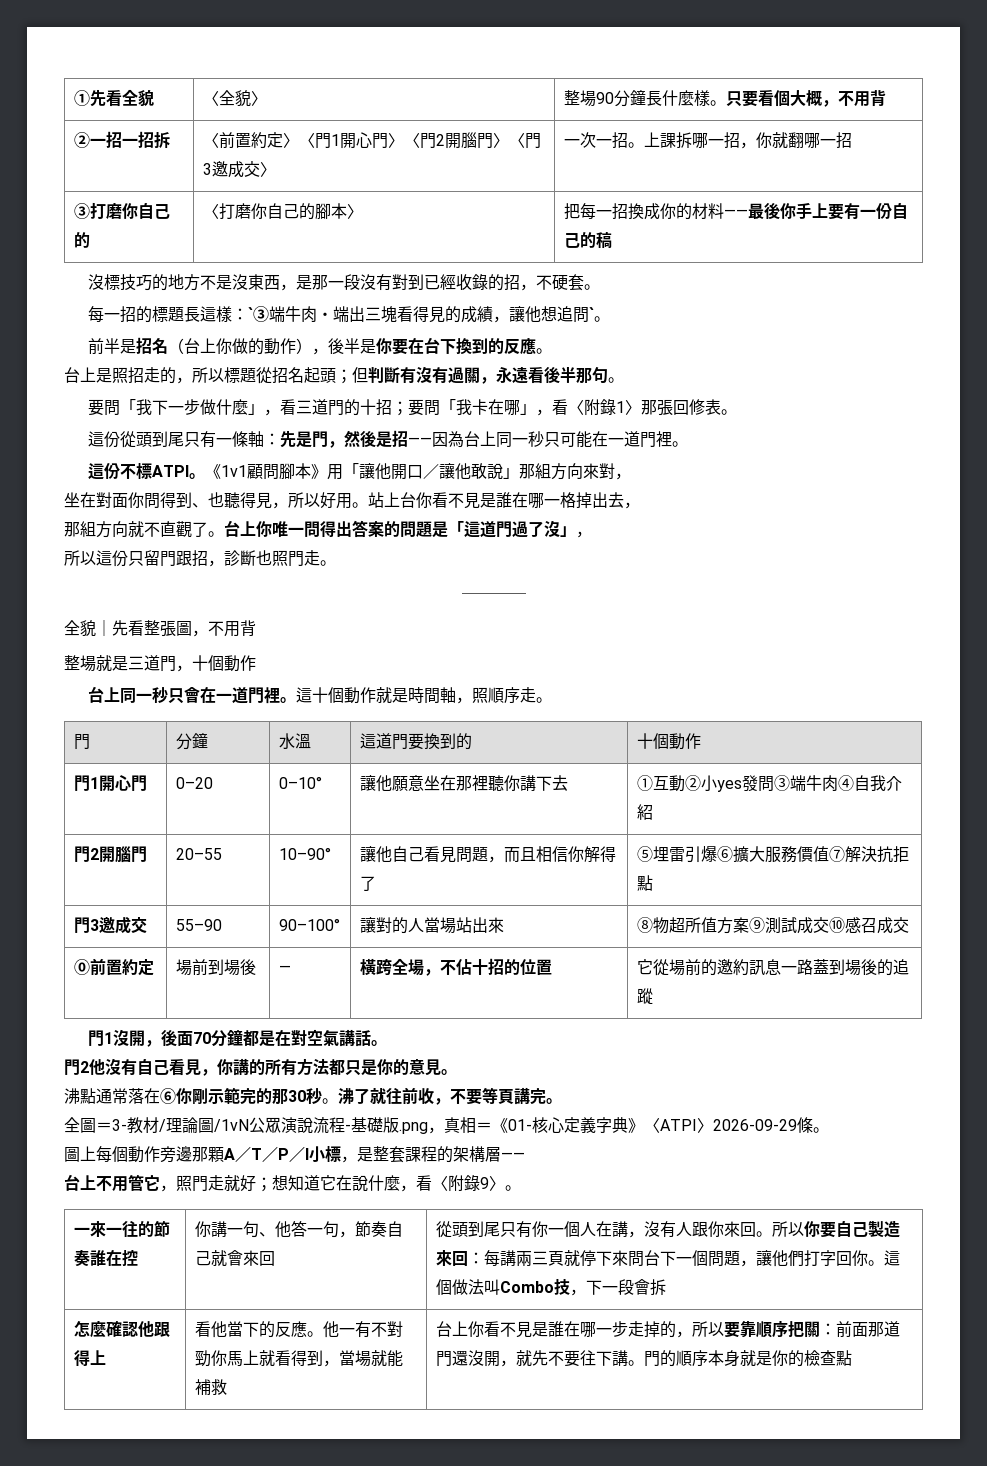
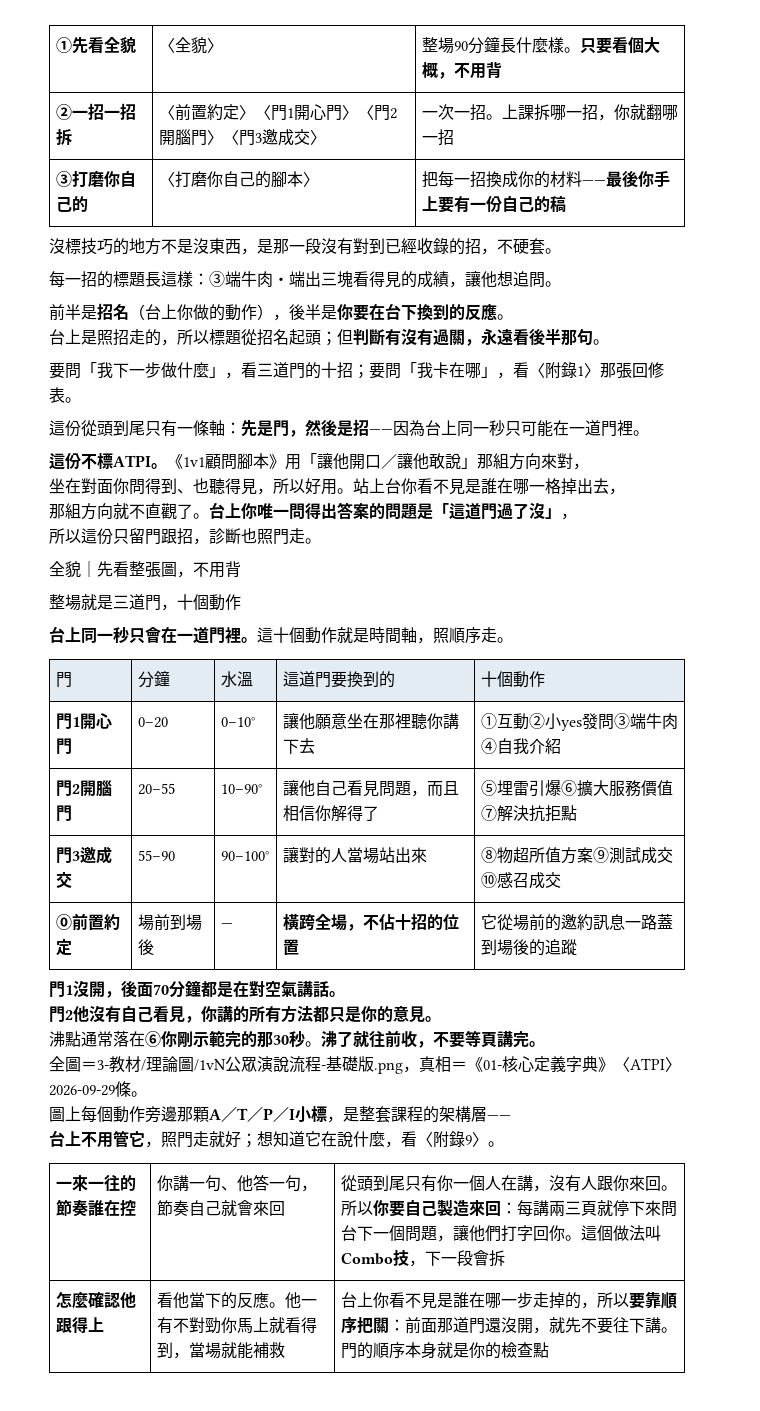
- 每一招的標題長這樣：`③端牛肉・端出三塊看得見的成績，讓他想追問`。
+ 每一招的標題長這樣：③端牛肉・端出三塊看得見的成績，讓他想追問。
- ────

